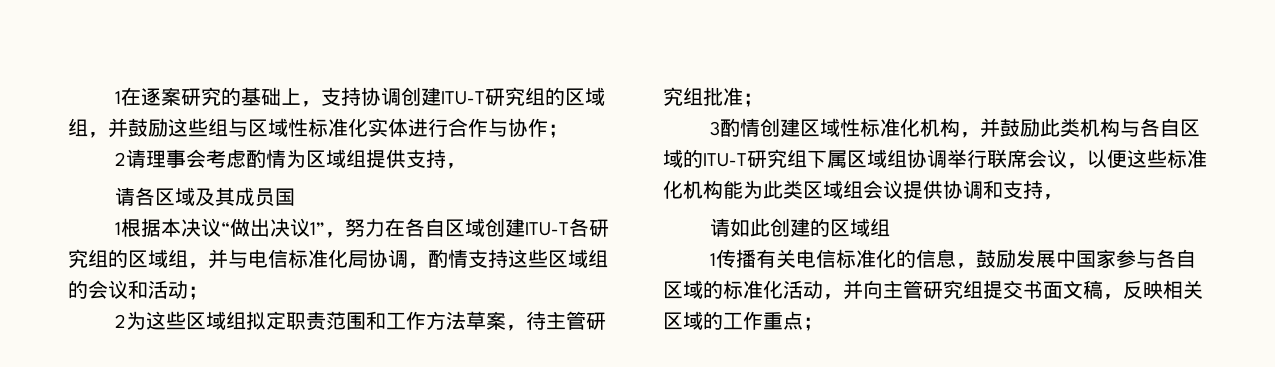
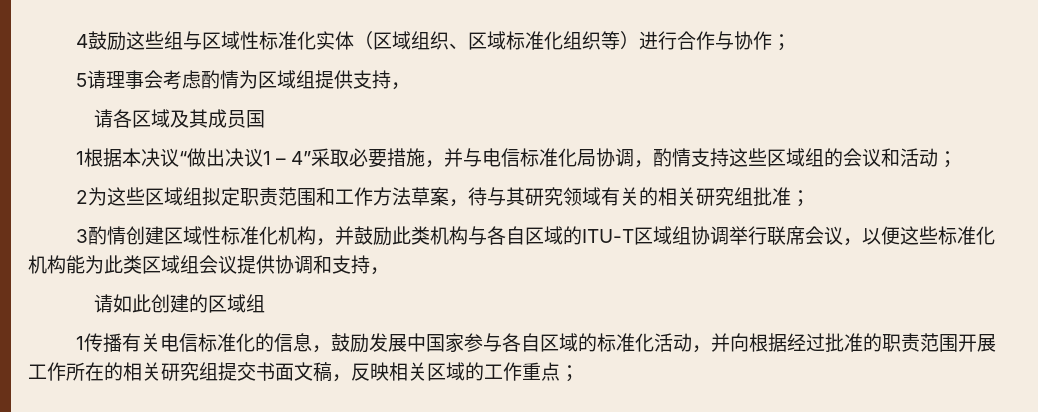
- 1在逐案研究的基础上，支持协调创建ITU-T研究组的区域组，并鼓励这些组与区域性标准化实体进行合作与协作；
+ 4鼓励这些组与区域性标准化实体（区域组织、区域标准化组织等）进行合作与协作；
- 2请理事会考虑酌情为区域组提供支持，
+ 5请理事会考虑酌情为区域组提供支持，
- 1根据本决议“做出决议1”，努力在各自区域创建ITU-T各研究组的区域组，并与电信标准化局协调，酌情支持这些区域组的会议和活动；
+ 1根据本决议“做出决议1 – 4”采取必要措施，并与电信标准化局协调，酌情支持这些区域组的会议和活动；
- 2为这些区域组拟定职责范围和工作方法草案，待主管研究组批准；
+ 2为这些区域组拟定职责范围和工作方法草案，待与其研究领域有关的相关研究组批准；
- 3酌情创建区域性标准化机构，并鼓励此类机构与各自区域的ITU-T研究组下属区域组协调举行联席会议，以便这些标准化机构能为此类区域组会议提供协调和支持，
+ 3酌情创建区域性标准化机构，并鼓励此类机构与各自区域的ITU-T区域组协调举行联席会议，以便这些标准化机构能为此类区域组会议提供协调和支持，
- 1传播有关电信标准化的信息，鼓励发展中国家参与各自区域的标准化活动，并向主管研究组提交书面文稿，反映相关区域的工作重点；
+ 1传播有关电信标准化的信息，鼓励发展中国家参与各自区域的标准化活动，并向根据经过批准的职责范围开展工作所在的相关研究组提交书面文稿，反映相关区域的工作重点；

